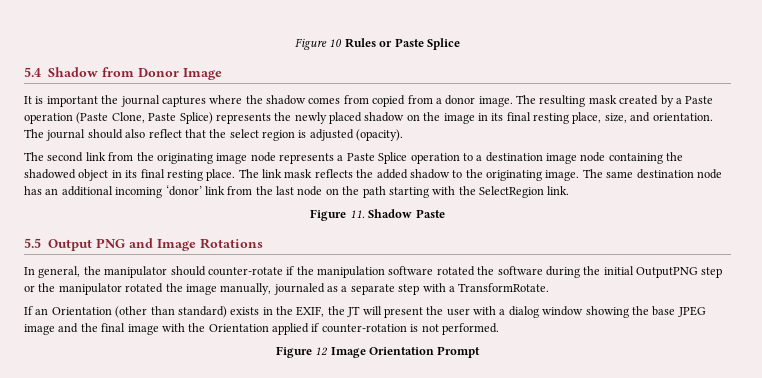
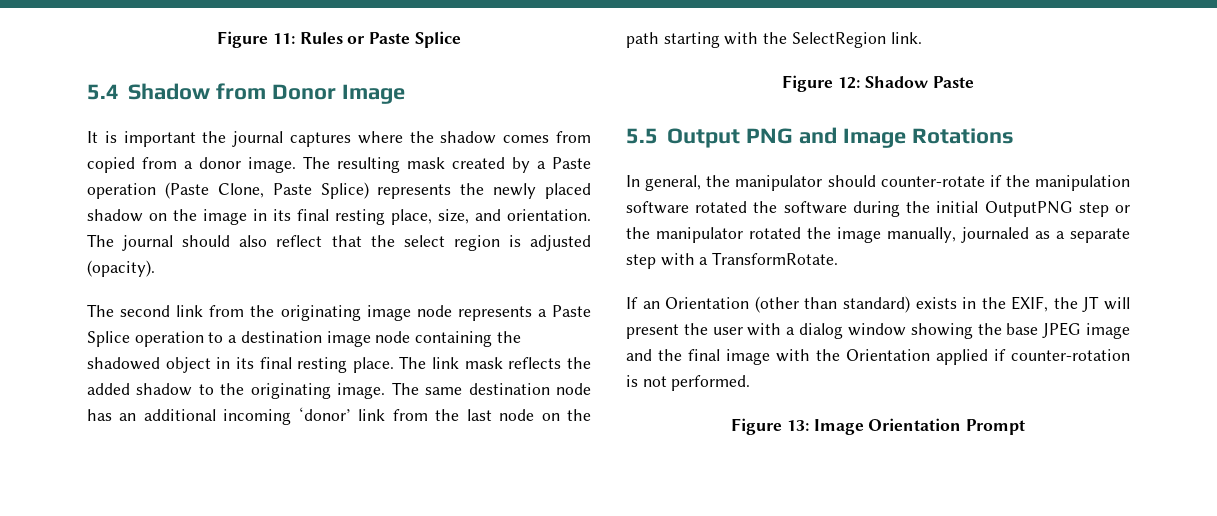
- Figure 10 Rules or Paste Splice
+ Figure 11: Rules or Paste Splice
- Figure 11. Shadow Paste
+ Figure 12: Shadow Paste
- Figure 12 Image Orientation Prompt
+ Figure 13: Image Orientation Prompt

